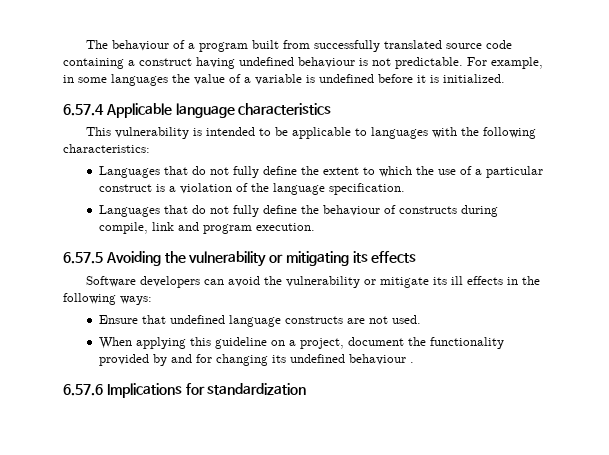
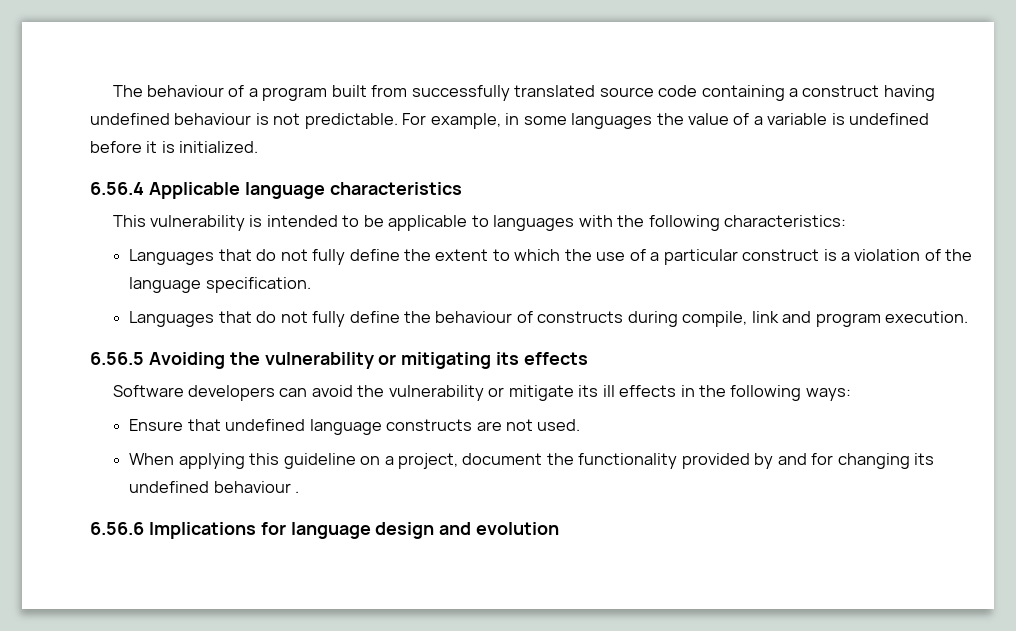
- 6.57.4 Applicable language characteristics
+ 6.56.4 Applicable language characteristics
- 6.57.5 Avoiding the vulnerability or mitigating its effects
+ 6.56.5 Avoiding the vulnerability or mitigating its effects
- 6.57.6 Implications for standardization
+ 6.56.6 Implications for language design and evolution

